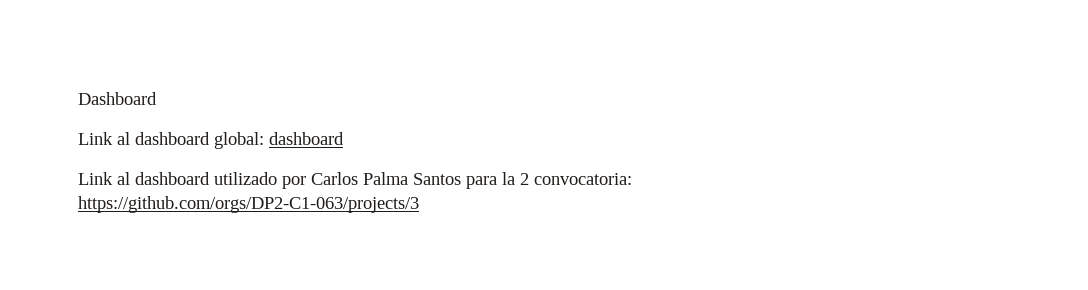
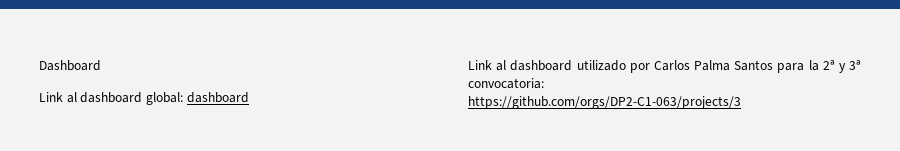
- Link al dashboard utilizado por Carlos Palma Santos para la 2 convocatoria:
+ Link al dashboard utilizado por Carlos Palma Santos para la 2ª y 3ª convocatoria:

